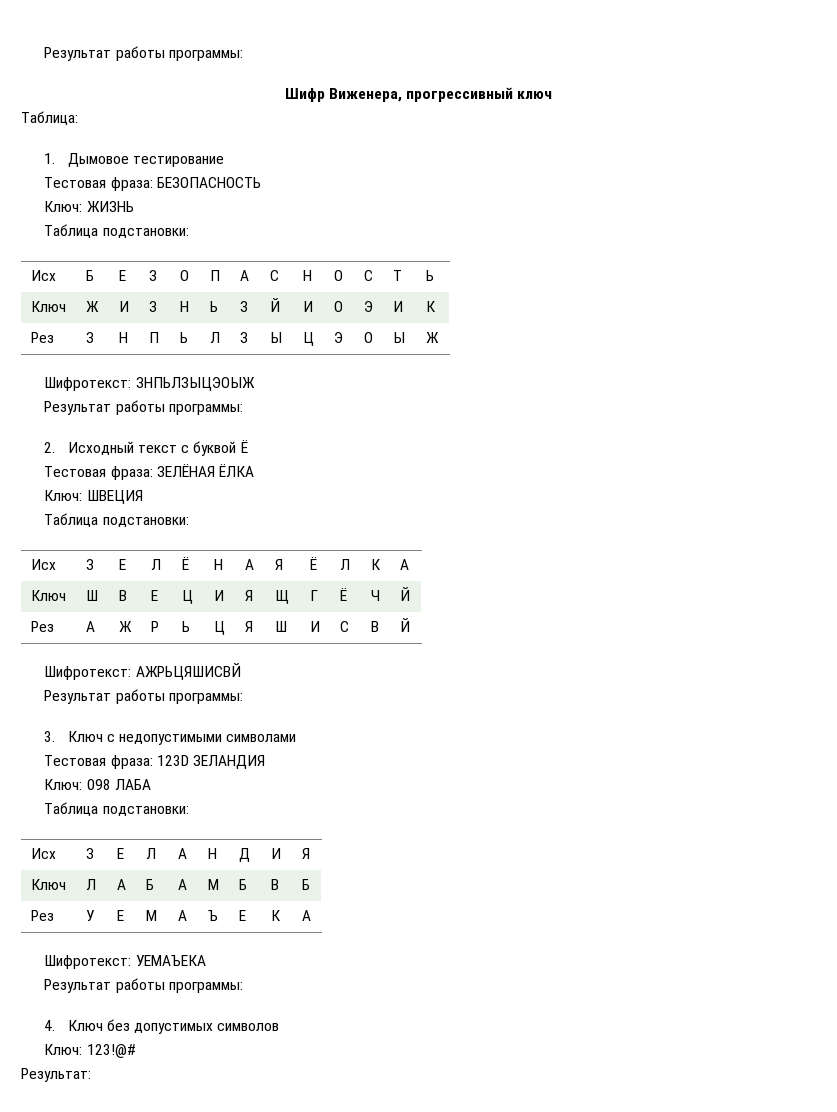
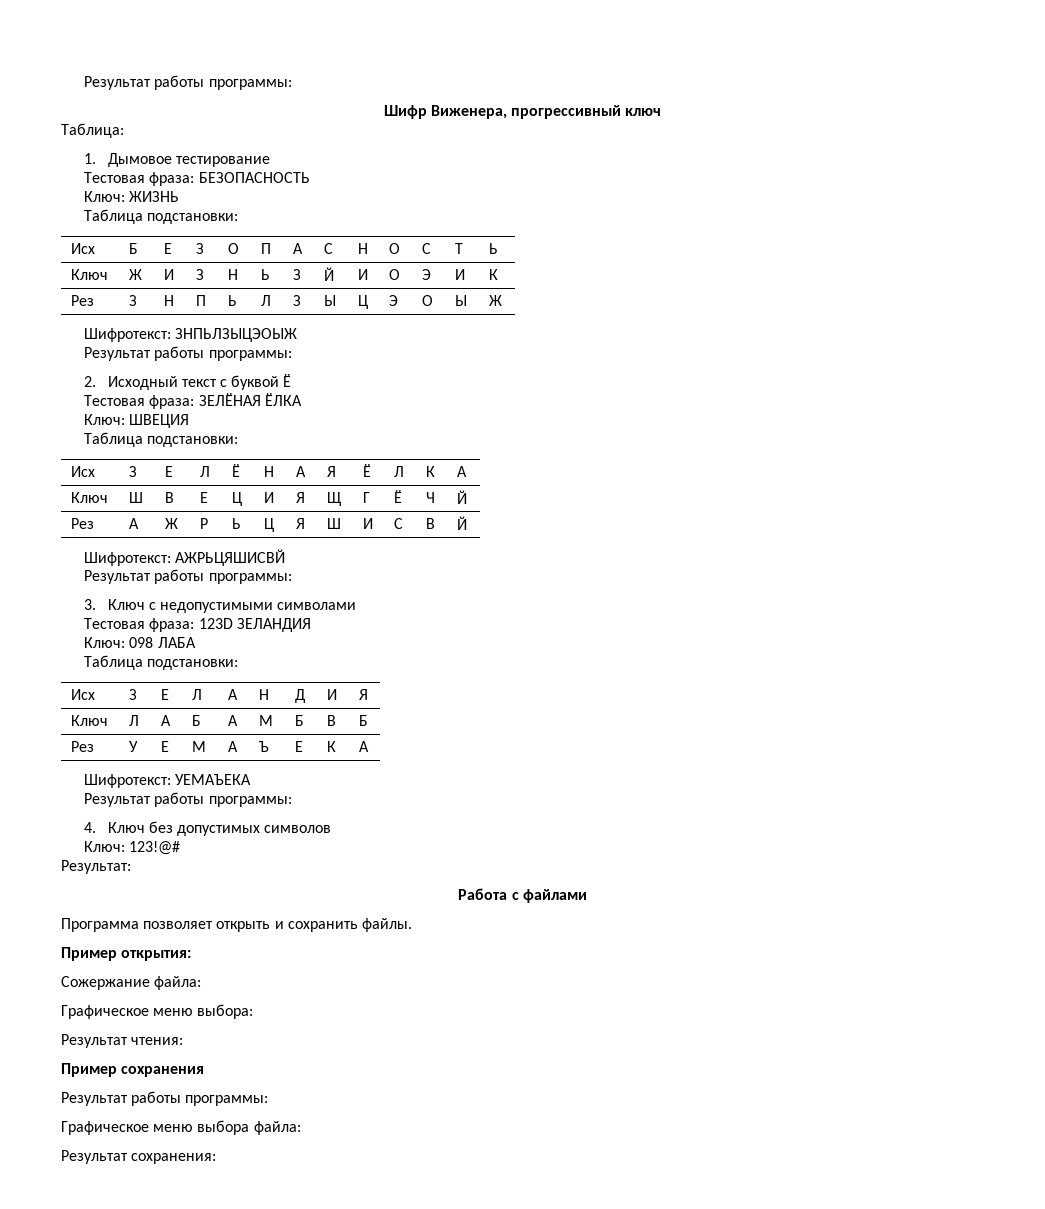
+ Работа с файлами
+ Программа позволяет открыть и сохранить файлы.
+ Пример открытия:
+ Сожержание файла:
+ Графическое меню выбора:
+ Результат чтения:
+ Пример сохранения
+ Результат работы программы:
+ Графическое меню выбора файла:
+ Результат сохранения:

